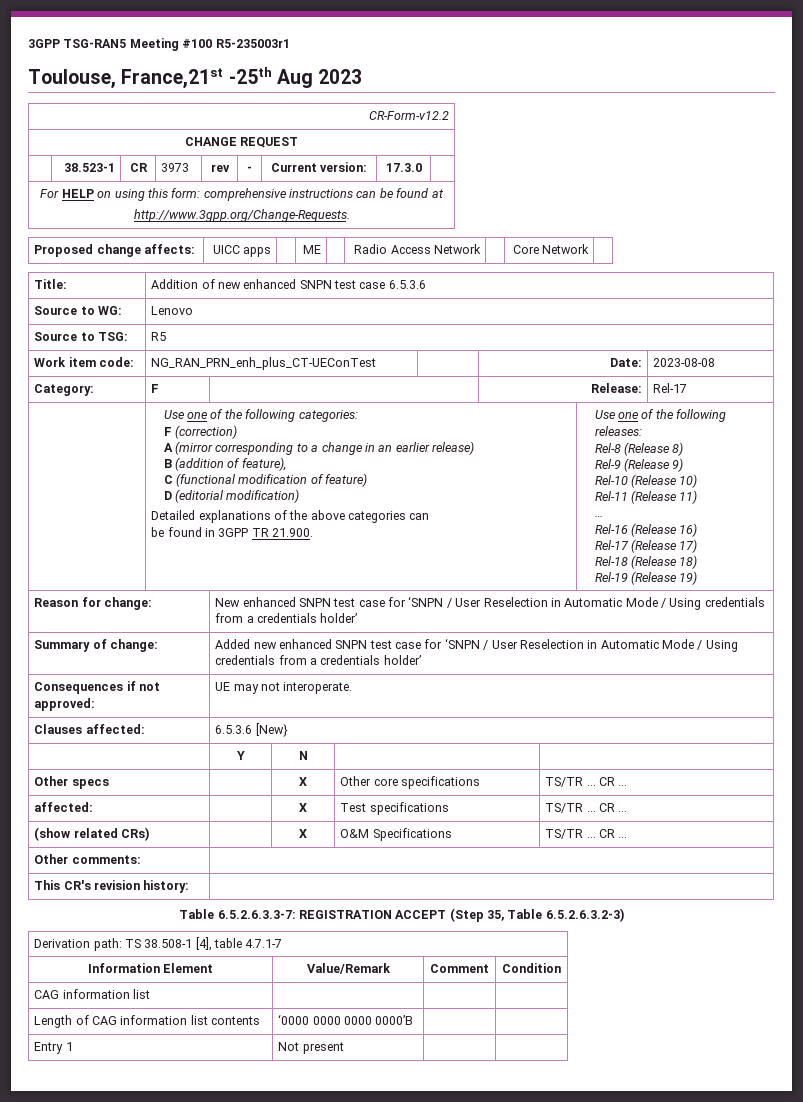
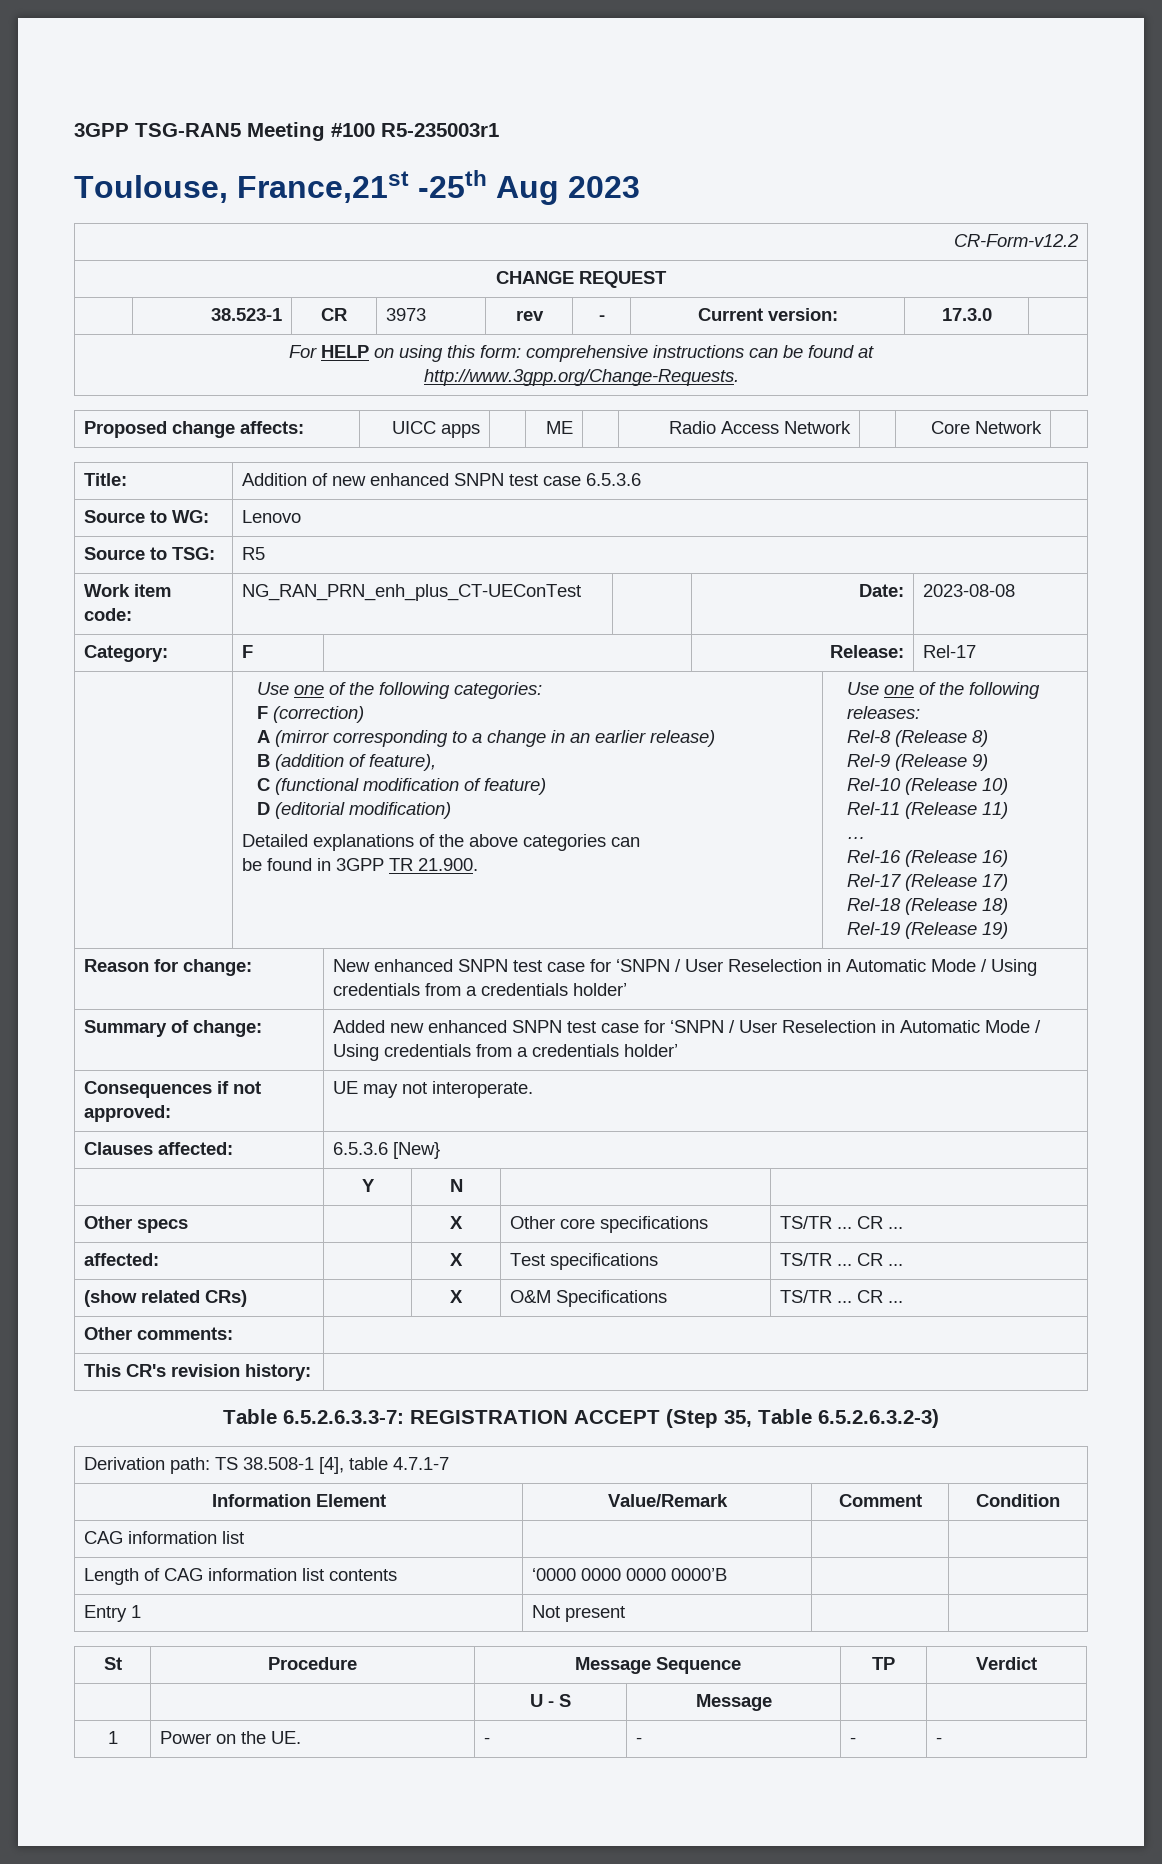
+ St | Procedure | Message Sequence | TP | Verdict
+ | | U - S | Message | |
+ 1 | Power on the UE. | - | - | - | -

